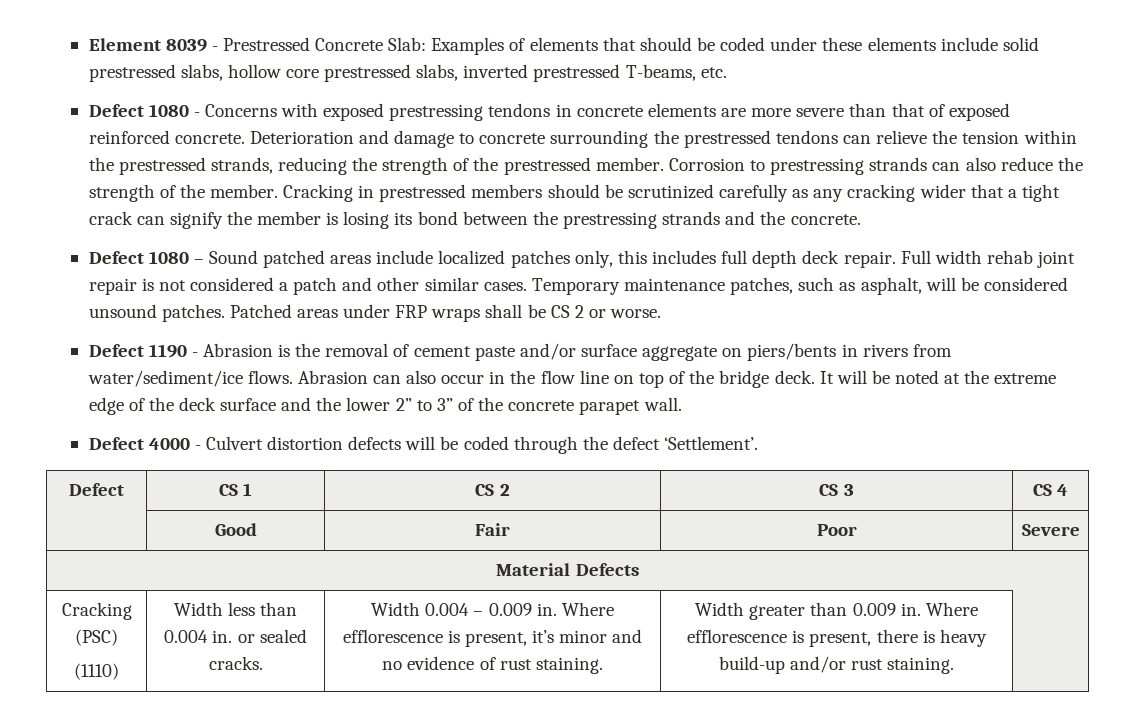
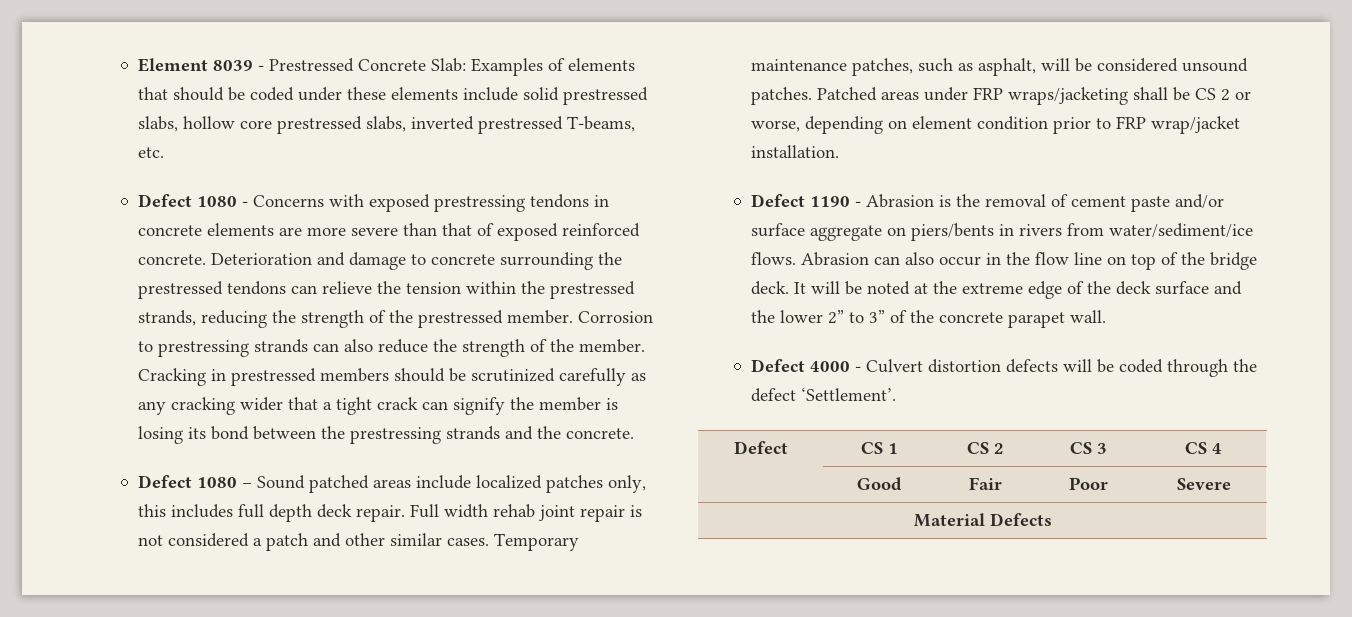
- Patched areas under FRP wraps shall be CS 2 or worse.
+ Patched areas under FRP wraps/jacketing shall be CS 2 or worse, depending on element condition prior to FRP wrap/jacket installation.
- Cracking (PSC)
- (1110) | Width less than 0.004 in. or sealed cracks. | Width 0.004 – 0.009 in. Where efflorescence is present, it’s minor and no evidence of rust staining. | Width greater than 0.009 in. Where efflorescence is present, there is heavy build-up and/or rust staining.

